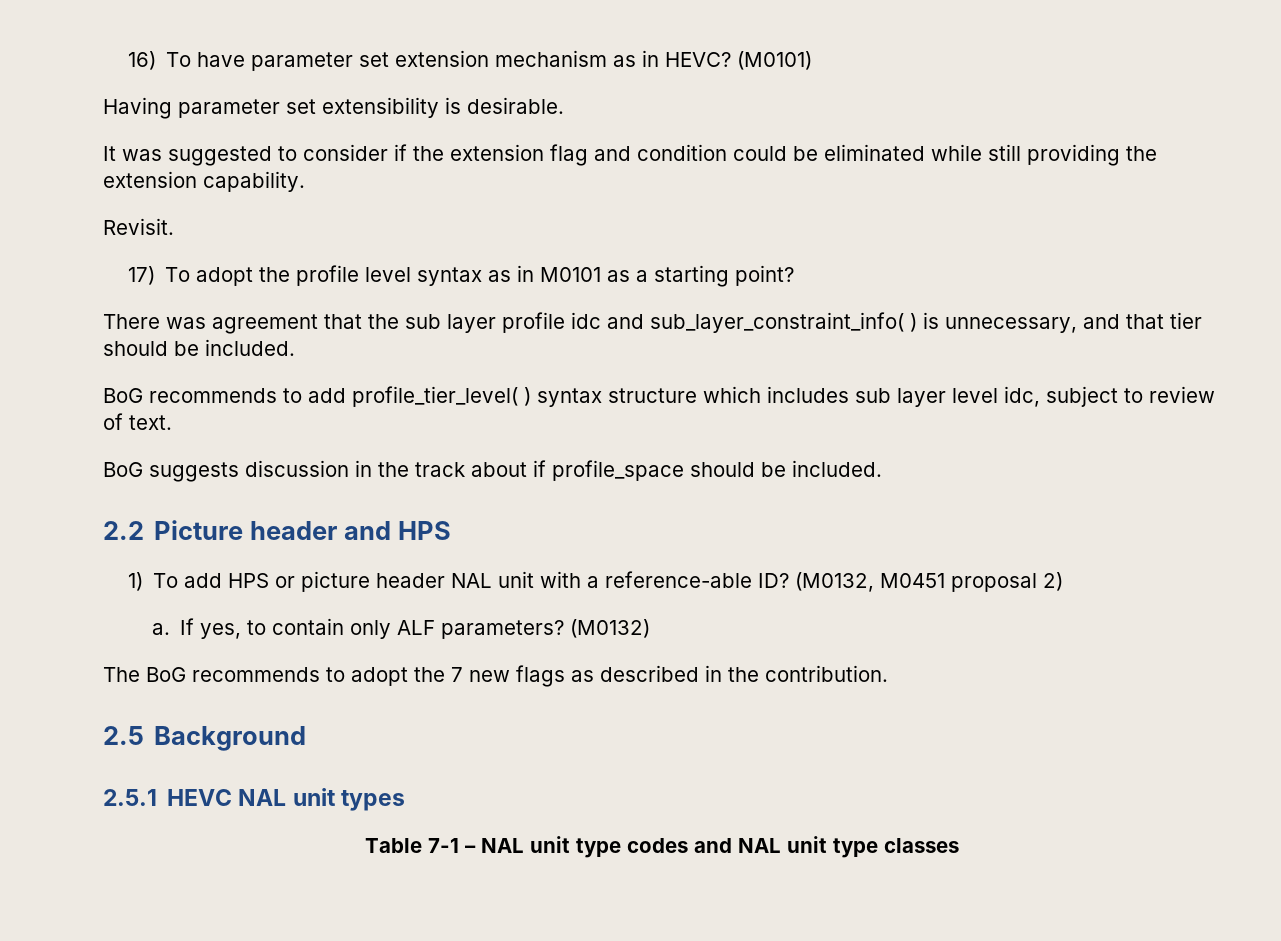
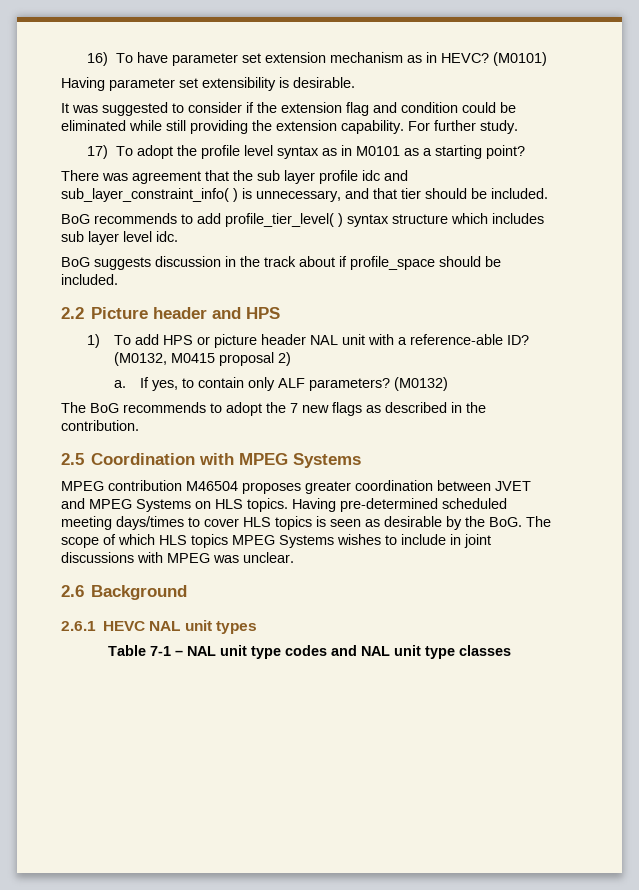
- It was suggested to consider if the extension flag and condition could be eliminated while still providing the extension capability.
- Revisit.
+ It was suggested to consider if the extension flag and condition could be eliminated while still providing the extension capability. For further study.
- BoG recommends to add profile_tier_level( ) syntax structure which includes sub layer level idc, subject to review of text.
+ BoG recommends to add profile_tier_level( ) syntax structure which includes sub layer level idc.
- (M0132, M0451 proposal 2)
+ (M0132, M0415 proposal 2)
- 2.5 Background
+ 2.5 Coordination with MPEG Systems
+ MPEG contribution M46504 proposes greater coordination between JVET and MPEG Systems on HLS topics. Having pre-determined scheduled meeting days/times to cover HLS topics is seen as desirable by the BoG. The scope of which HLS topics MPEG Systems wishes to include in joint discussions with MPEG was unclear.
+ 2.6 Background
- 2.5.1 HEVC NAL unit types
+ 2.6.1 HEVC NAL unit types

